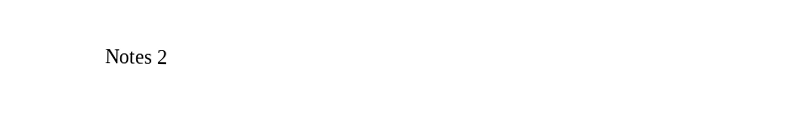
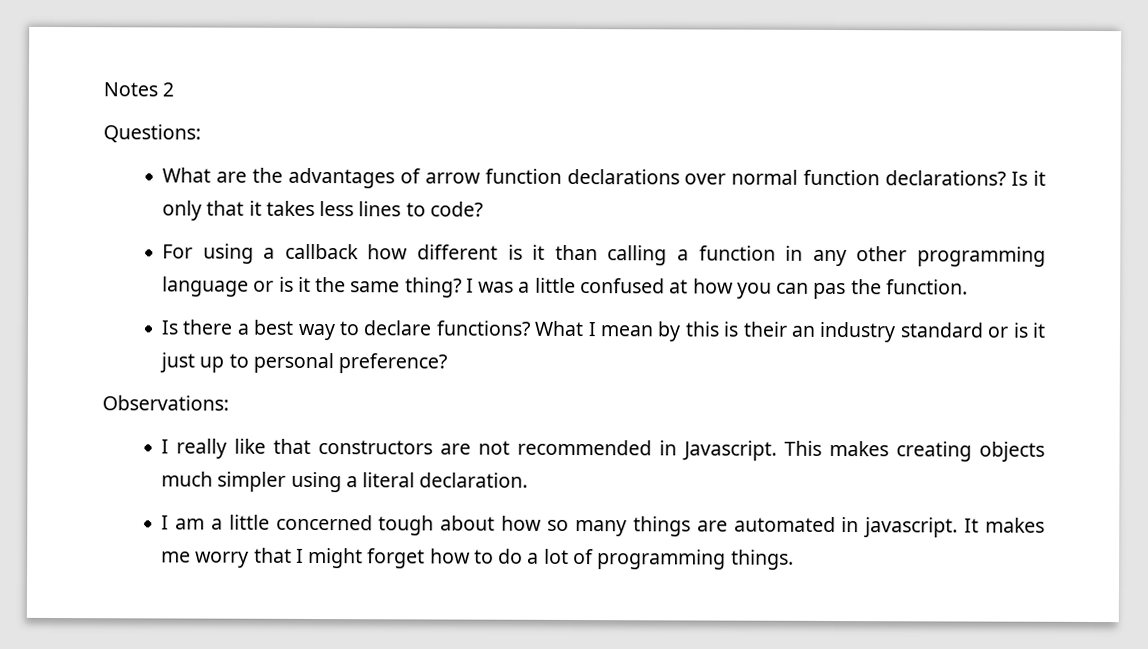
+ Questions:
+ What are the advantages of arrow function declarations over normal function declarations? Is it only that it takes less lines to code?
+ For using a callback how different is it than calling a function in any other programming language or is it the same thing? I was a little confused at how you can pas the function.
+ Is there a best way to declare functions? What I mean by this is their an industry standard or is it just up to personal preference?
+ Observations:
+ I really like that constructors are not recommended in Javascript. This makes creating objects much simpler using a literal declaration.
+ I am a little concerned tough about how so many things are automated in javascript. It makes me worry that I might forget how to do a lot of programming things.

